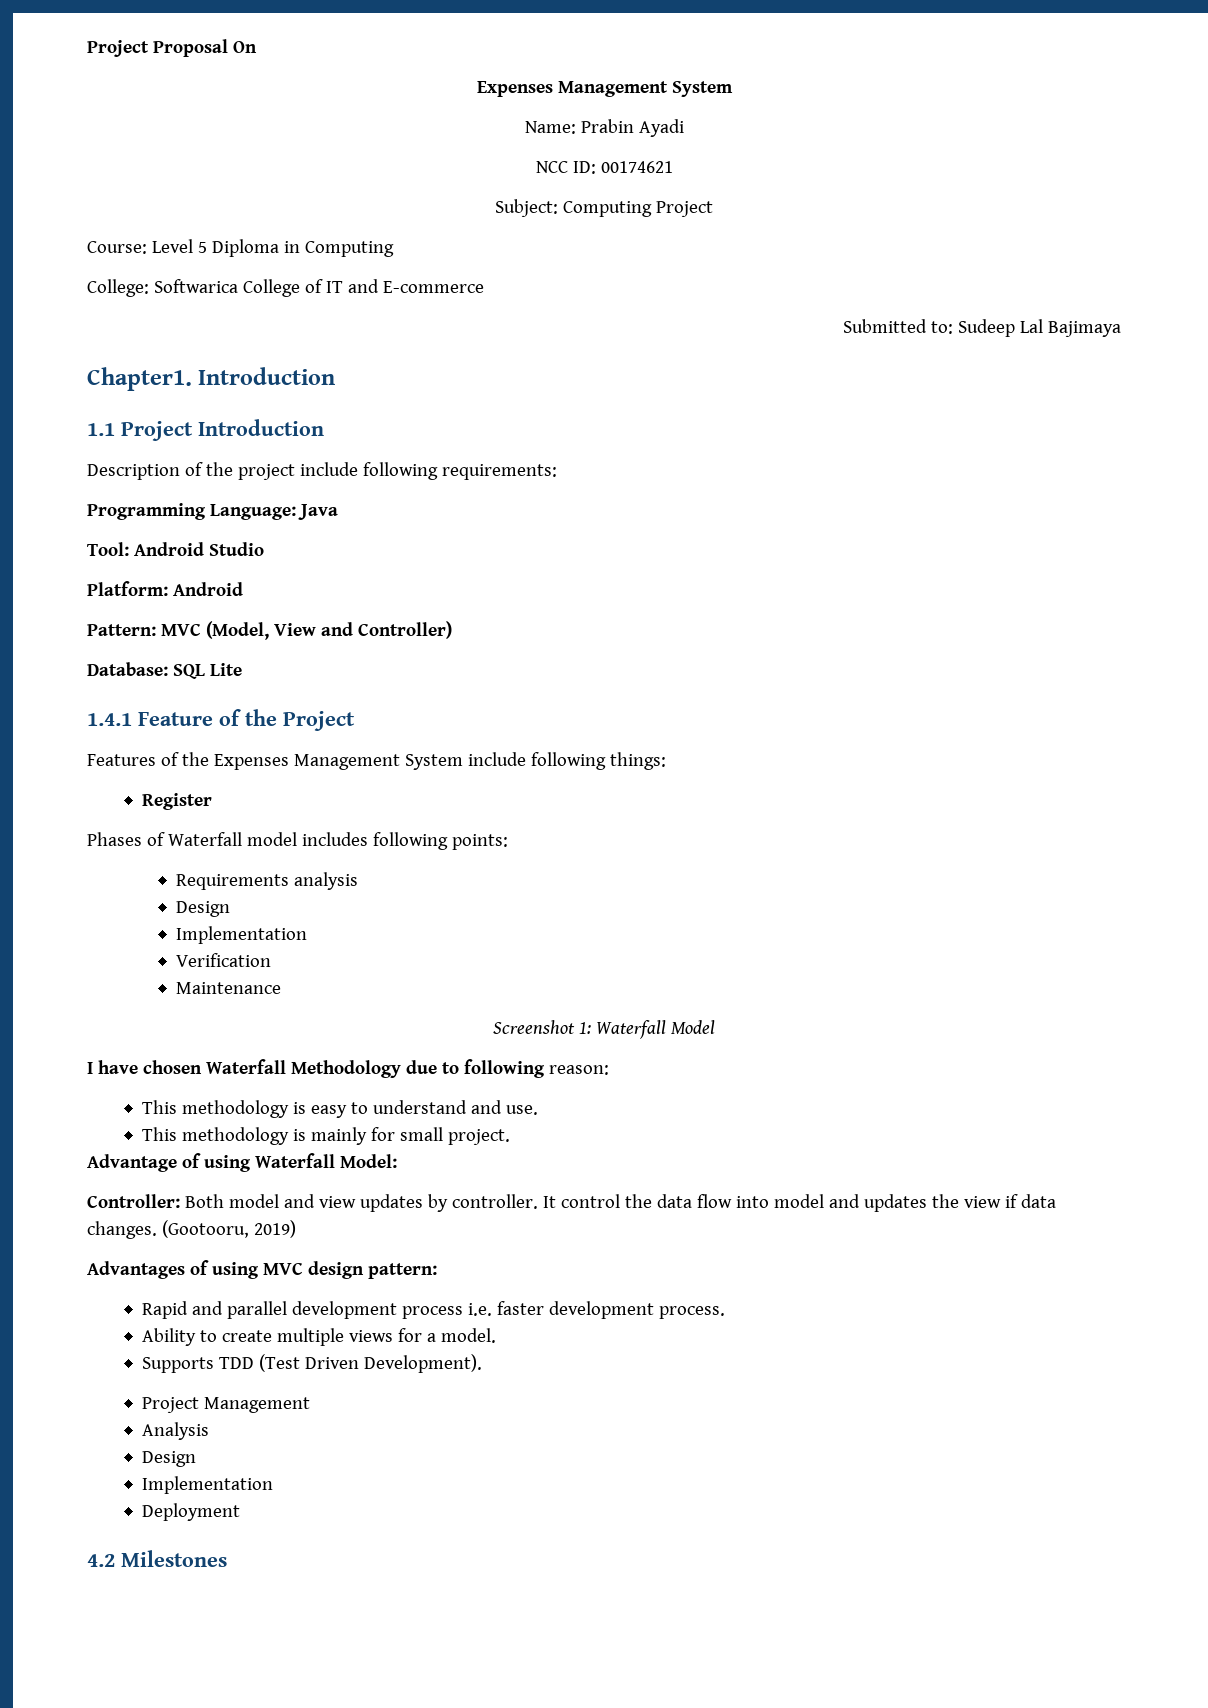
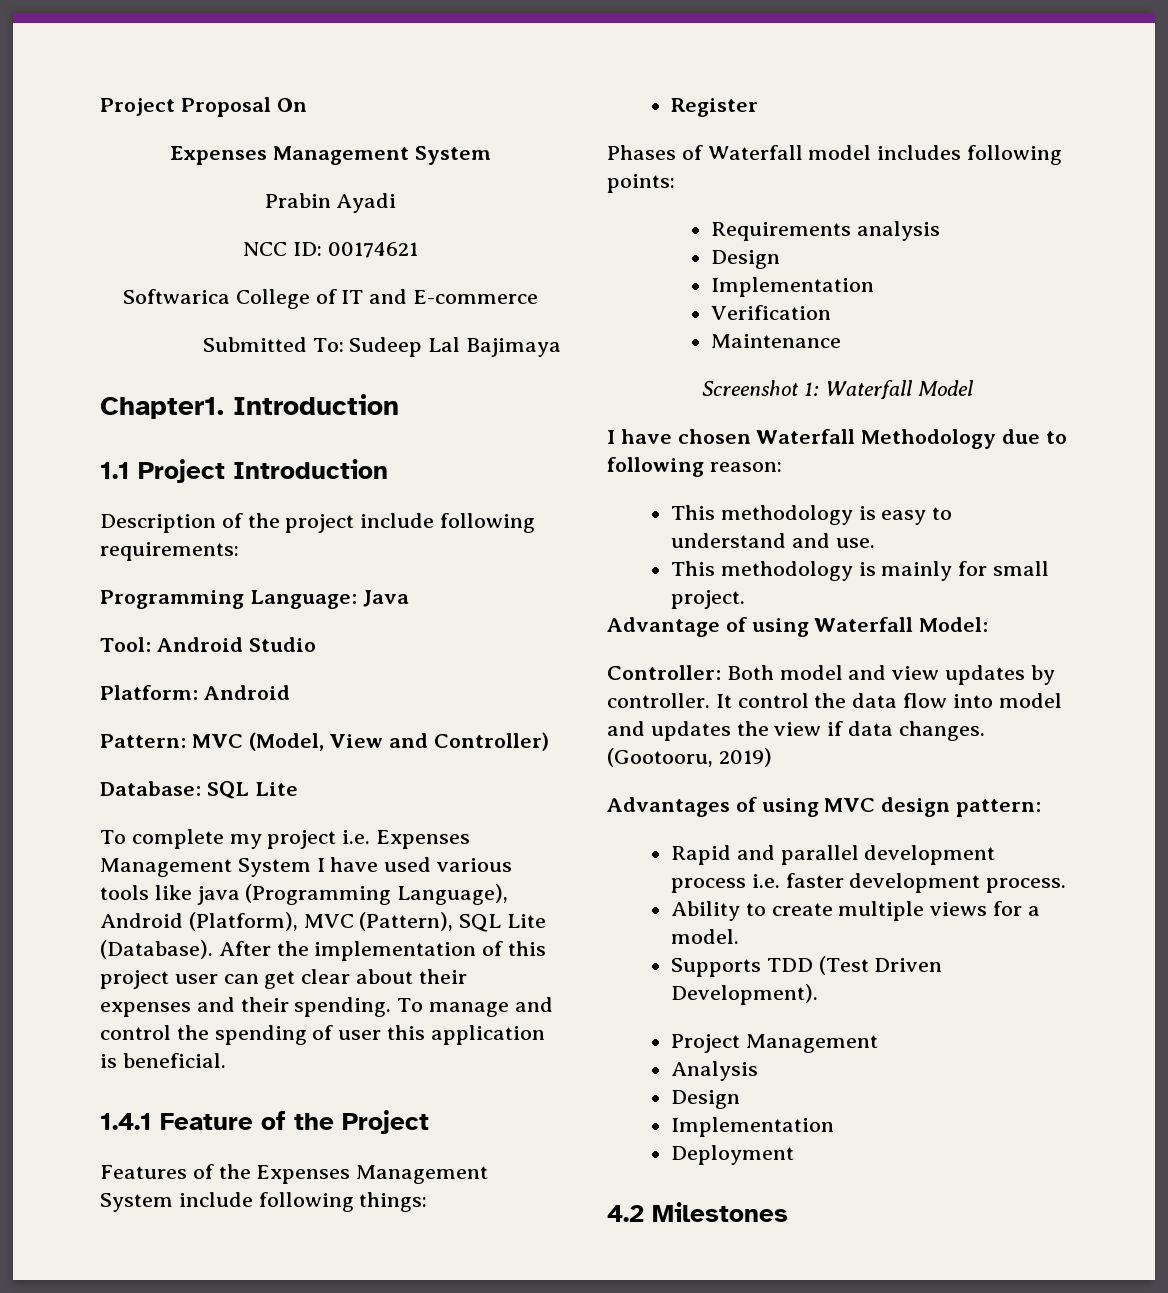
- Name: Prabin Ayadi
+ Prabin Ayadi
- Subject: Computing Project
- Course: Level 5 Diploma in Computing
- College: Softwarica College of IT and E-commerce
+ Softwarica College of IT and E-commerce
- Submitted to: Sudeep Lal Bajimaya
+ Submitted To: Sudeep Lal Bajimaya
+ To complete my project i.e. Expenses Management System I have used various tools like java (Programming Language), Android (Platform), MVC (Pattern), SQL Lite (Database). After the implementation of this project user can get clear about their expenses and their spending. To manage and control the spending of user this application is beneficial.

